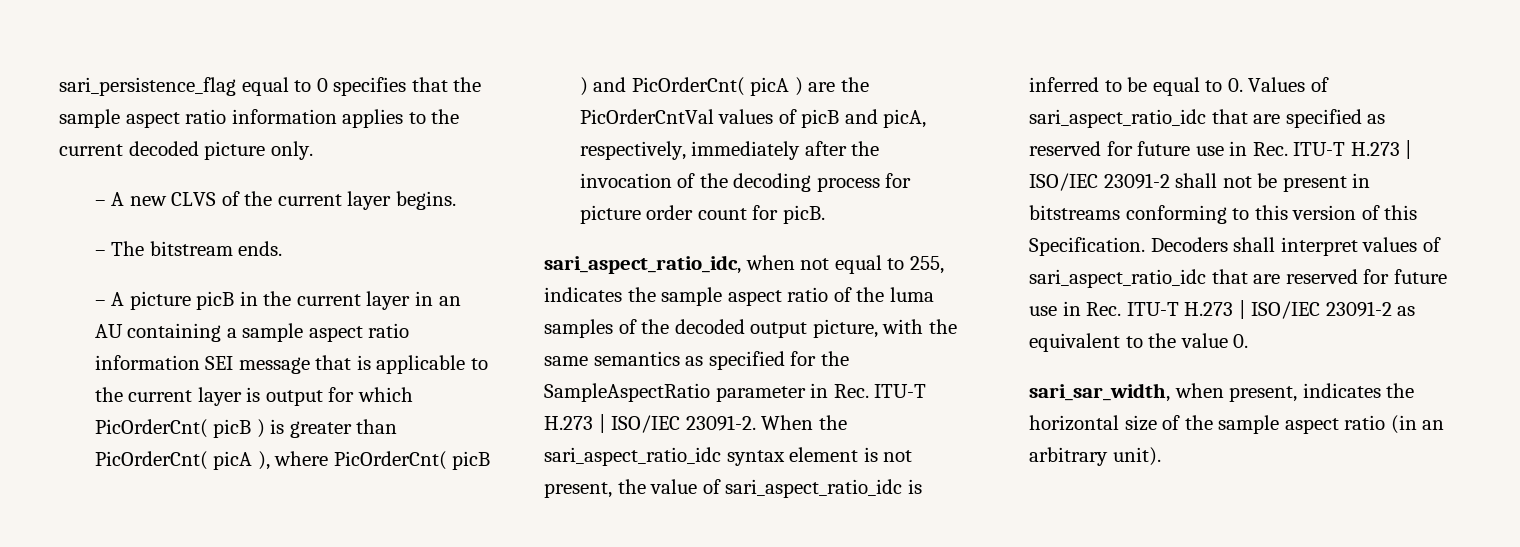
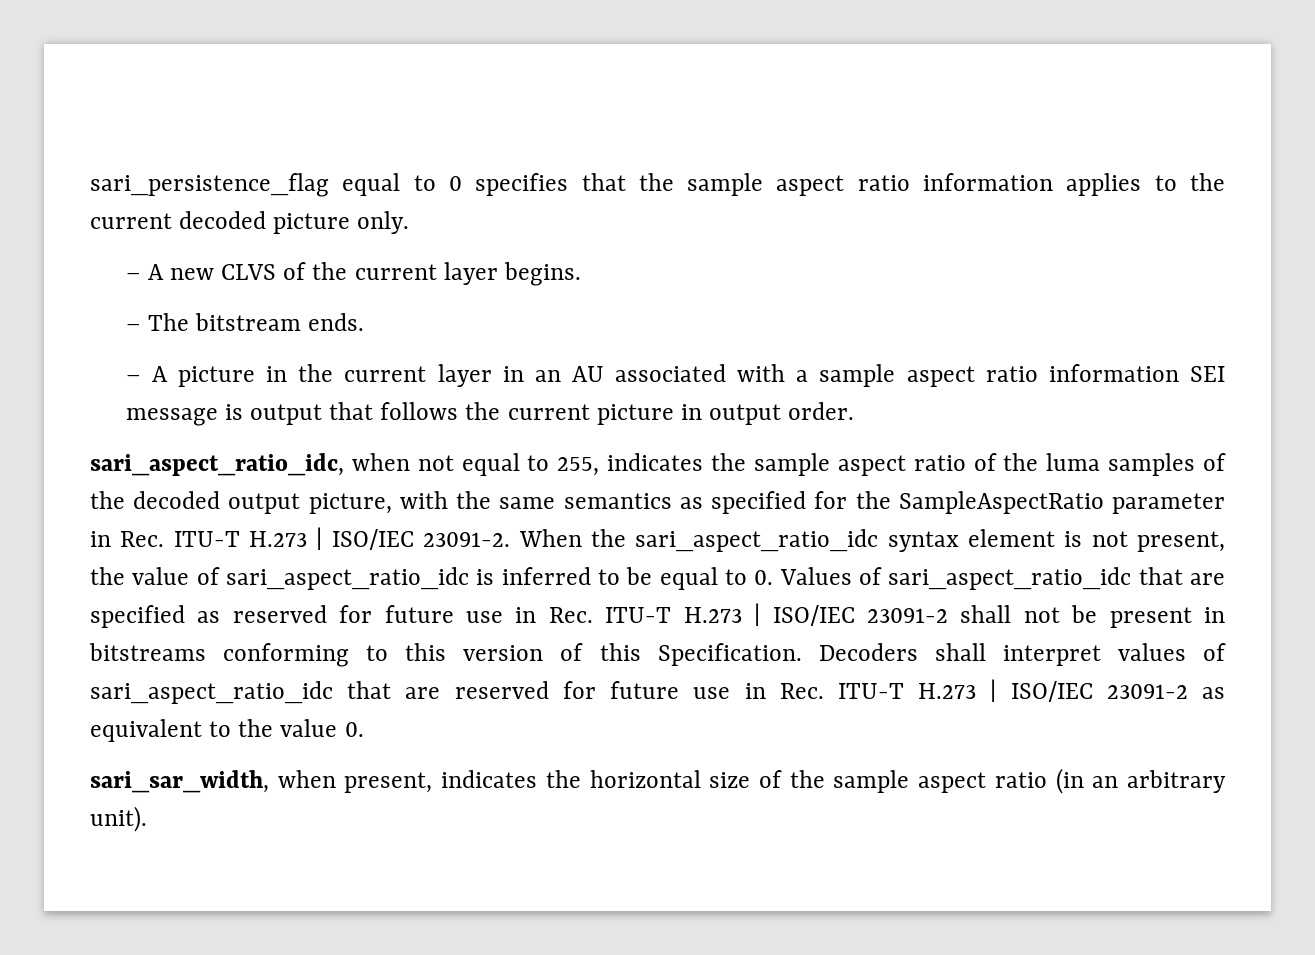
- – A picture picB in the current layer in an AU containing a sample aspect ratio information SEI message that is applicable to the current layer is output for which PicOrderCnt( picB ) is greater than PicOrderCnt( picA ), where PicOrderCnt( picB ) and PicOrderCnt( picA ) are the PicOrderCntVal values of picB and picA, respectively, immediately after the invocation of the decoding process for picture order count for picB.
+ – A picture in the current layer in an AU associated with a sample aspect ratio information SEI message is output that follows the current picture in output order.

